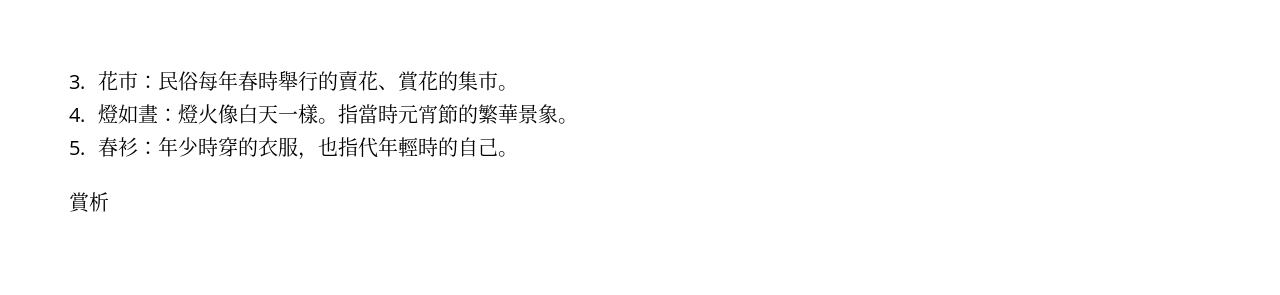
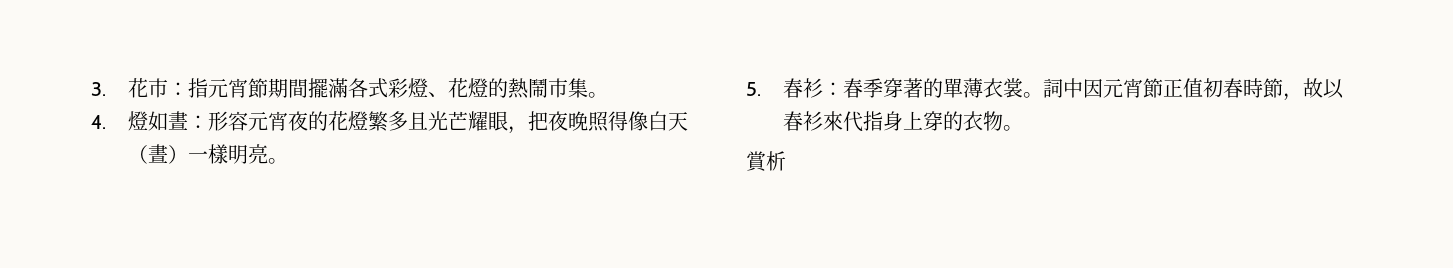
- 3.花市：民俗每年春時舉行的賣花、賞花的集市。
- 4.燈如晝：燈火像白天一樣。指當時元宵節的繁華景象。
- 5.春衫：年少時穿的衣服，也指代年輕時的自己。
+ 3.花市：指元宵節期間擺滿各式彩燈、花燈的熱鬧市集。
+ 4.燈如晝：形容元宵夜的花燈繁多且光芒耀眼，把夜晚照得像白天（晝）一樣明亮。
+ 5.春衫：春季穿著的單薄衣裳。詞中因元宵節正值初春時節，故以春衫來代指身上穿的衣物。

